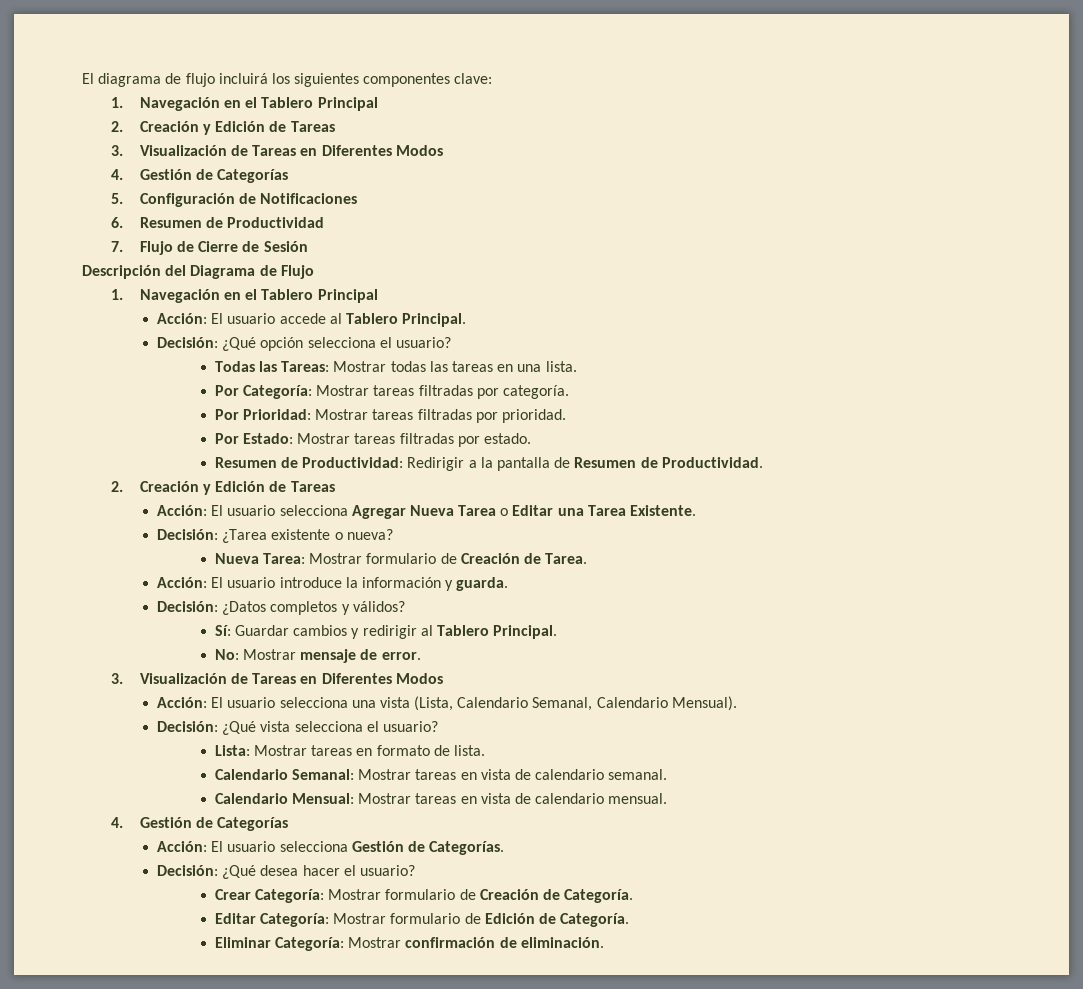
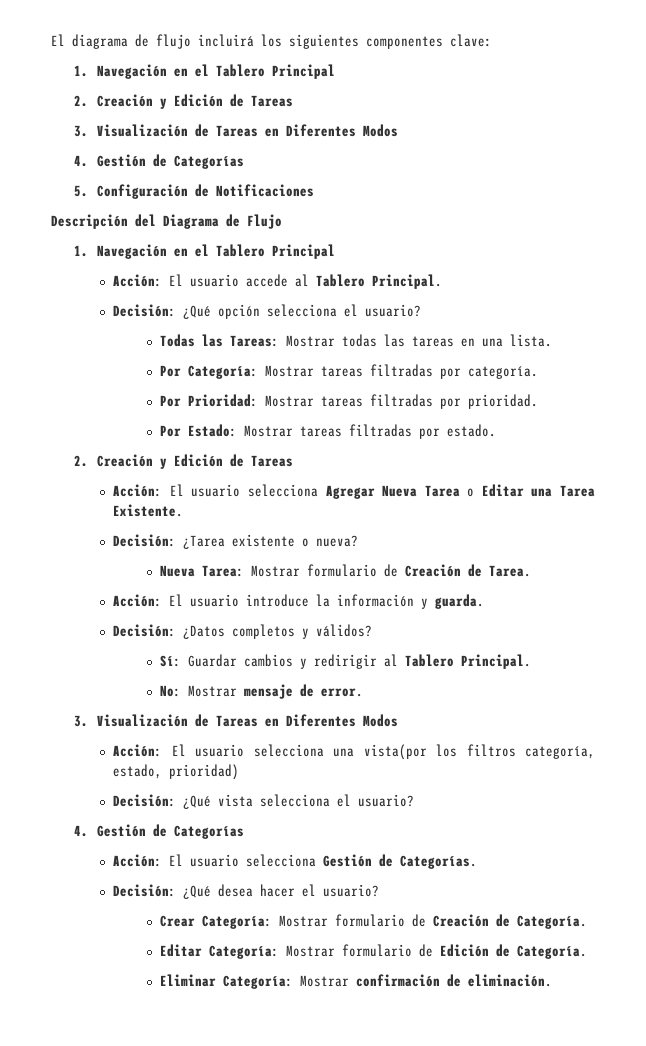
- 6. Resumen de Productividad
- 7. Flujo de Cierre de Sesión
- Resumen de Productividad: Redirigir a la pantalla de Resumen de Productividad.
- Acción: El usuario selecciona una vista (Lista, Calendario Semanal, Calendario Mensual).
+ Acción: El usuario selecciona una vista(por los filtros categoría, estado, prioridad)
- Lista: Mostrar tareas en formato de lista.
- Calendario Semanal: Mostrar tareas en vista de calendario semanal.
- Calendario Mensual: Mostrar tareas en vista de calendario mensual.

